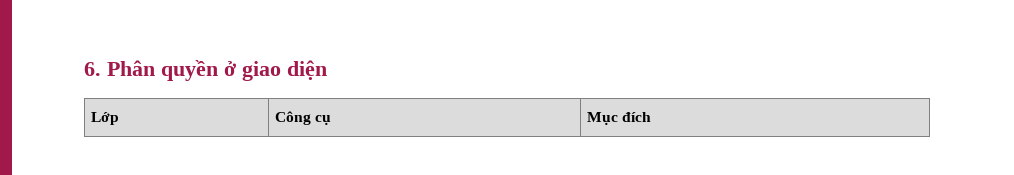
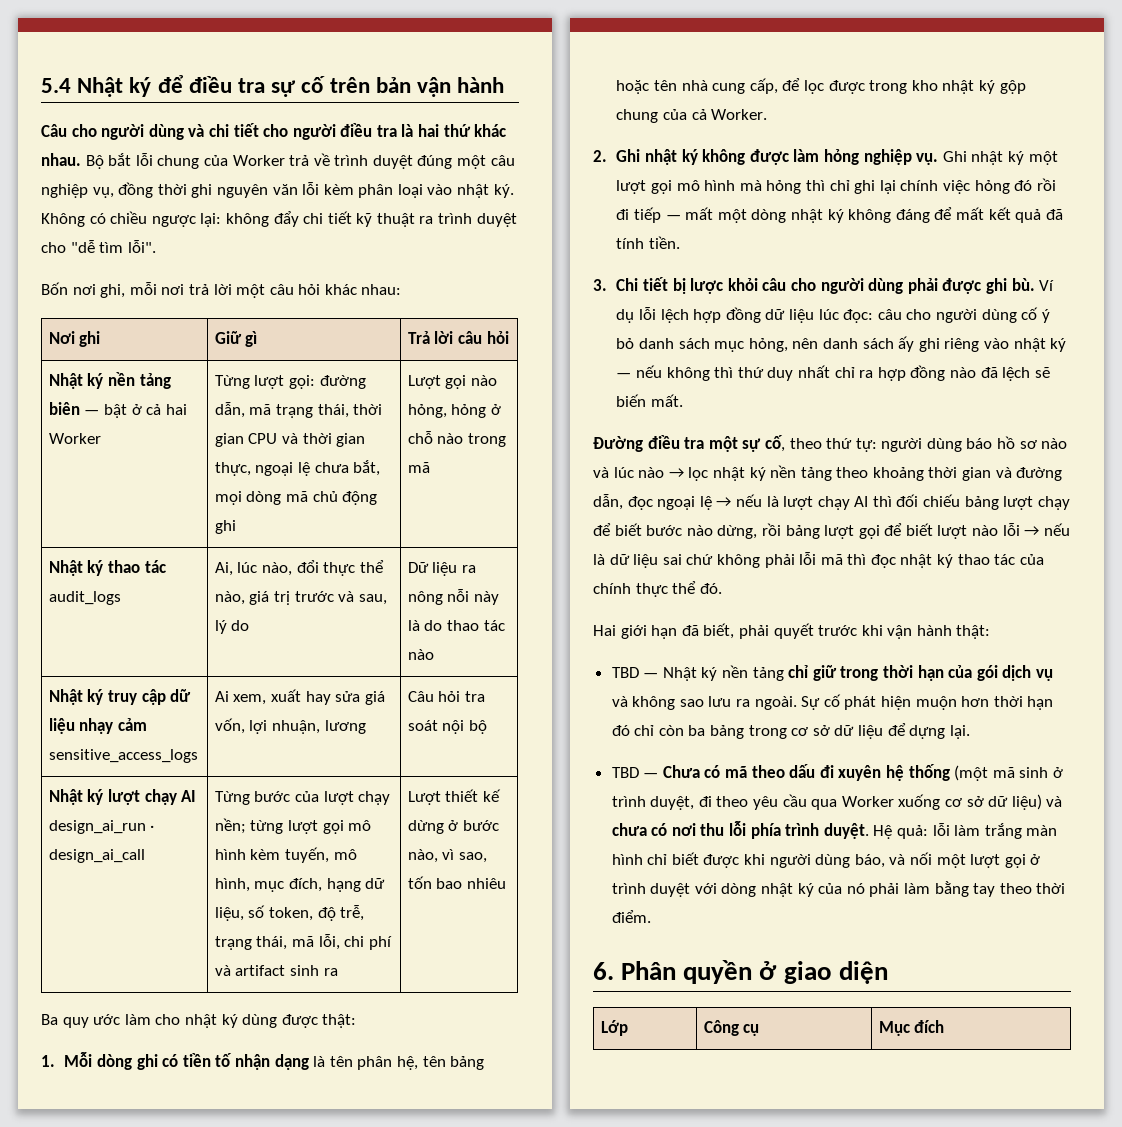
+ 5.4 Nhật ký để điều tra sự cố trên bản vận hành
+ Câu cho người dùng và chi tiết cho người điều tra là hai thứ khác nhau. Bộ bắt lỗi chung của Worker trả về trình duyệt đúng một câu nghiệp vụ, đồng thời ghi nguyên văn lỗi kèm phân loại vào nhật ký. Không có chiều ngược lại: không đẩy chi tiết kỹ thuật ra trình duyệt cho "dễ tìm lỗi".
+ Bốn nơi ghi, mỗi nơi trả lời một câu hỏi khác nhau:
+ Nơi ghi | Giữ gì | Trả lời câu hỏi
+ Nhật ký nền tảng biên — bật ở cả hai Worker | Từng lượt gọi: đường dẫn, mã trạng thái, thời gian CPU và thời gian thực, ngoại lệ chưa bắt, mọi dòng mã chủ động ghi | Lượt gọi nào hỏng, hỏng ở chỗ nào trong mã
+ Nhật ký thao tác audit_logs | Ai, lúc nào, đổi thực thể nào, giá trị trước và sau, lý do | Dữ liệu ra nông nỗi này là do thao tác nào
+ Nhật ký truy cập dữ liệu nhạy cảm sensitive_access_logs | Ai xem, xuất hay sửa giá vốn, lợi nhuận, lương | Câu hỏi tra soát nội bộ
+ Nhật ký lượt chạy AI design_ai_run · design_ai_call | Từng bước của lượt chạy nền; từng lượt gọi mô hình kèm tuyến, mô hình, mục đích, hạng dữ liệu, số token, độ trễ, trạng thái, mã lỗi, chi phí và artifact sinh ra | Lượt thiết kế dừng ở bước nào, vì sao, tốn bao nhiêu
+ Ba quy ước làm cho nhật ký dùng được thật:
+ 1. Mỗi dòng ghi có tiền tố nhận dạng là tên phân hệ, tên bảng hoặc tên nhà cung cấp, để lọc được trong kho nhật ký gộp chung của cả Worker.
+ 2. Ghi nhật ký không được làm hỏng nghiệp vụ. Ghi nhật ký một lượt gọi mô hình mà hỏng thì chỉ ghi lại chính việc hỏng đó rồi đi tiếp — mất một dòng nhật ký không đáng để mất kết quả đã tính tiền.
+ 3. Chi tiết bị lược khỏi câu cho người dùng phải được ghi bù. Ví dụ lỗi lệch hợp đồng dữ liệu lúc đọc: câu cho người dùng cố ý bỏ danh sách mục hỏng, nên danh sách ấy ghi riêng vào nhật ký — nếu không thì thứ duy nhất chỉ ra hợp đồng nào đã lệch sẽ biến mất.
+ Đường điều tra một sự cố, theo thứ tự: người dùng báo hồ sơ nào và lúc nào → lọc nhật ký nền tảng theo khoảng thời gian và đường dẫn, đọc ngoại lệ → nếu là lượt chạy AI thì đối chiếu bảng lượt chạy để biết bước nào dừng, rồi bảng lượt gọi để biết lượt nào lỗi → nếu là dữ liệu sai chứ không phải lỗi mã thì đọc nhật ký thao tác của chính thực thể đó.
+ Hai giới hạn đã biết, phải quyết trước khi vận hành thật:
+ TBD — Nhật ký nền tảng chỉ giữ trong thời hạn của gói dịch vụ và không sao lưu ra ngoài. Sự cố phát hiện muộn hơn thời hạn đó chỉ còn ba bảng trong cơ sở dữ liệu để dựng lại.
+ TBD — Chưa có mã theo dấu đi xuyên hệ thống (một mã sinh ở trình duyệt, đi theo yêu cầu qua Worker xuống cơ sở dữ liệu) và chưa có nơi thu lỗi phía trình duyệt. Hệ quả: lỗi làm trắng màn hình chỉ biết được khi người dùng báo, và nối một lượt gọi ở trình duyệt với dòng nhật ký của nó phải làm bằng tay theo thời điểm.

